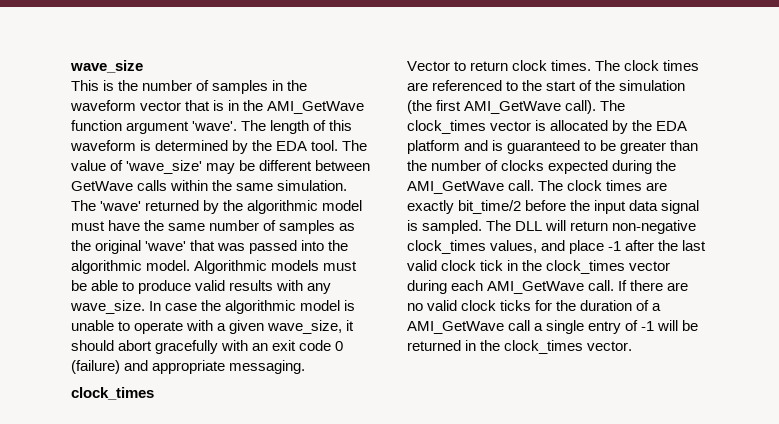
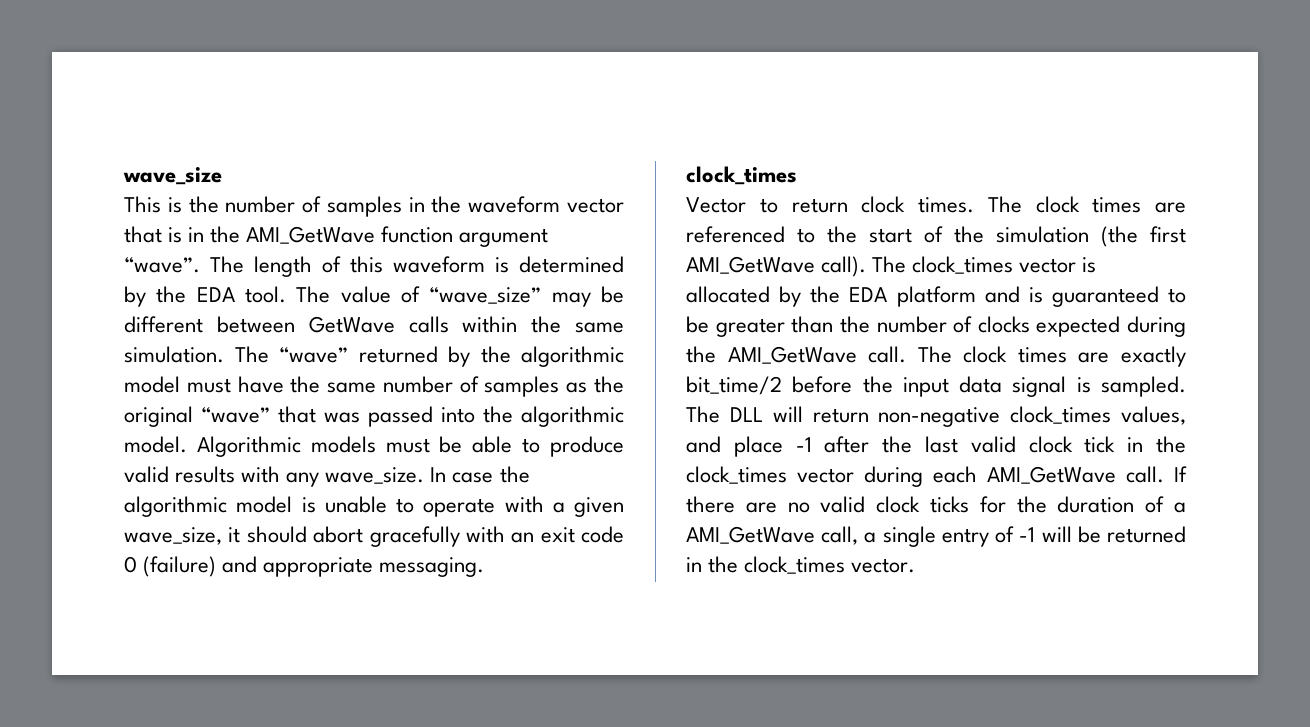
- This is the number of samples in the waveform vector that is in the AMI_GetWave function argument 'wave'.
+ This is the number of samples in the waveform vector that is in the AMI_GetWave function argument “wave”.
- The value of 'wave_size' may be different between GetWave calls within the same simulation.
+ The value of “wave_size” may be different between GetWave calls within the same simulation.
- The 'wave' returned by the algorithmic model must have the same number of samples as the original 'wave' that was passed into the algorithmic model.
+ The “wave” returned by the algorithmic model must have the same number of samples as the original “wave” that was passed into the algorithmic model.
- If there are no valid clock ticks for the duration of a AMI_GetWave call a single entry of -1 will be returned in the clock_times vector.
+ If there are no valid clock ticks for the duration of a AMI_GetWave call, a single entry of -1 will be returned in the clock_times vector.

